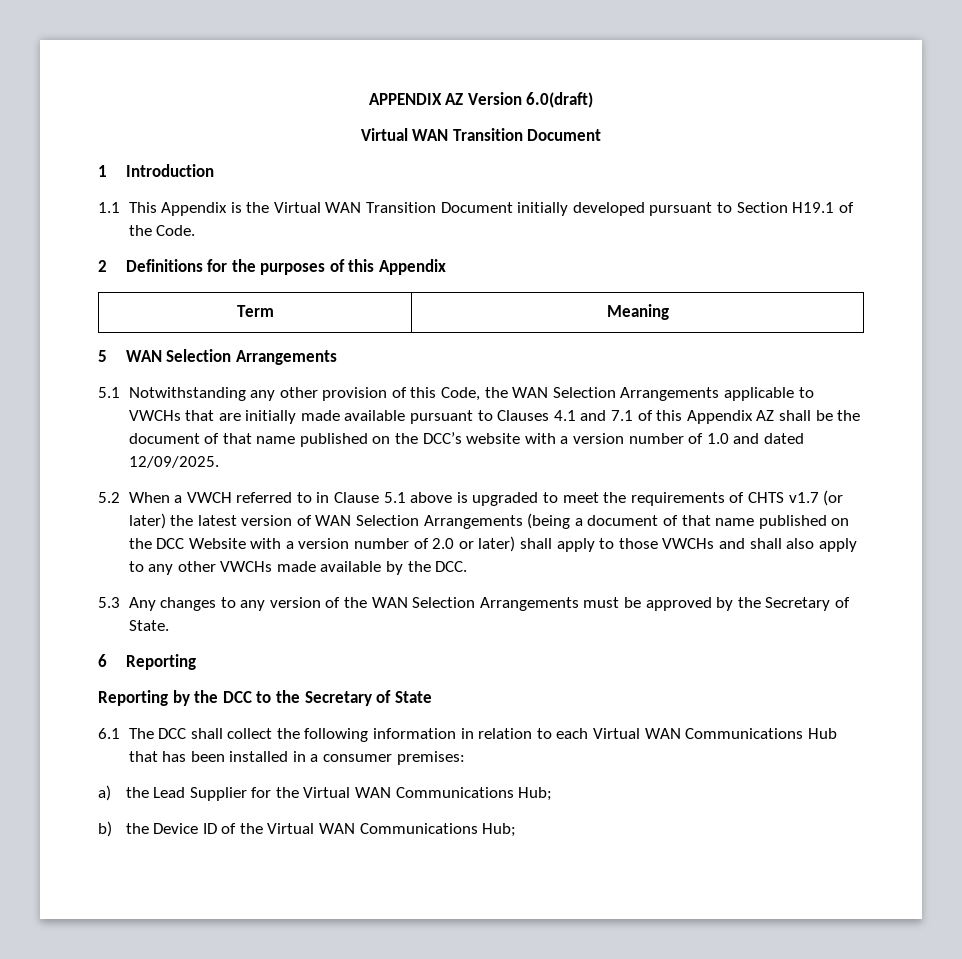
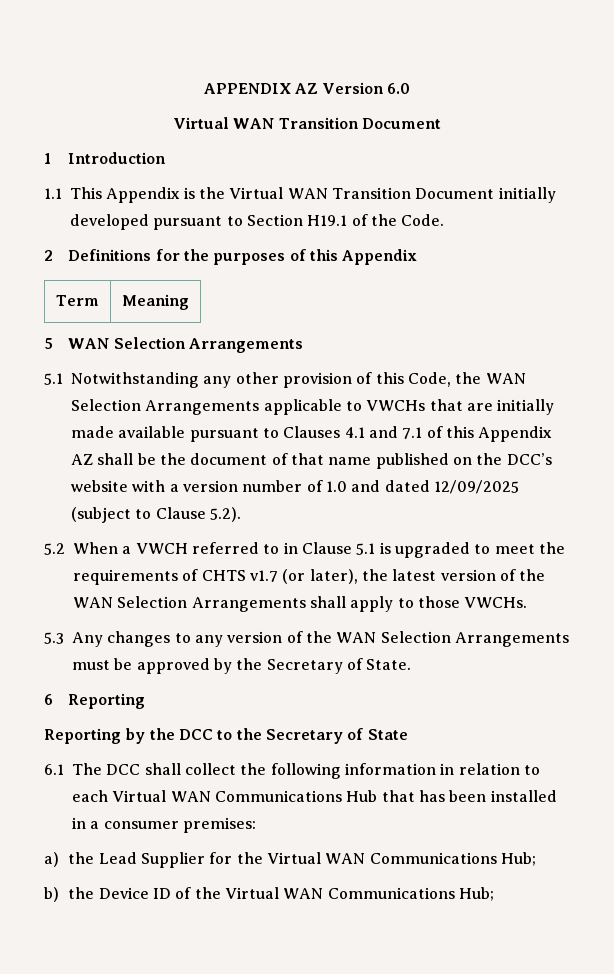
- APPENDIX AZ Version 6.0(draft)
+ APPENDIX AZ Version 6.0
- 5.1 Notwithstanding any other provision of this Code, the WAN Selection Arrangements applicable to VWCHs that are initially made available pursuant to Clauses 4.1 and 7.1 of this Appendix AZ shall be the document of that name published on the DCC’s website with a version number of 1.0 and dated 12/09/2025.
+ 5.1 Notwithstanding any other provision of this Code, the WAN Selection Arrangements applicable to VWCHs that are initially made available pursuant to Clauses 4.1 and 7.1 of this Appendix AZ shall be the document of that name published on the DCC’s website with a version number of 1.0 and dated 12/09/2025 (subject to Clause 5.2).
- 5.2 When a VWCH referred to in Clause 5.1 above is upgraded to meet the requirements of CHTS v1.7 (or later) the latest version of WAN Selection Arrangements (being a document of that name published on the DCC Website with a version number of 2.0 or later) shall apply to those VWCHs and shall also apply to any other VWCHs made available by the DCC.
+ 5.2 When a VWCH referred to in Clause 5.1 is upgraded to meet the requirements of CHTS v1.7 (or later), the latest version of the WAN Selection Arrangements shall apply to those VWCHs.

